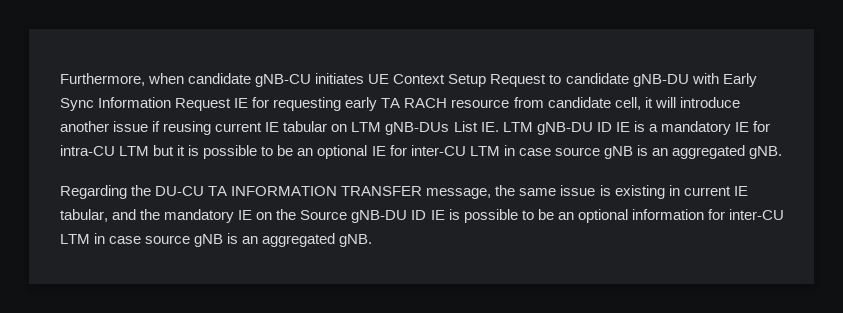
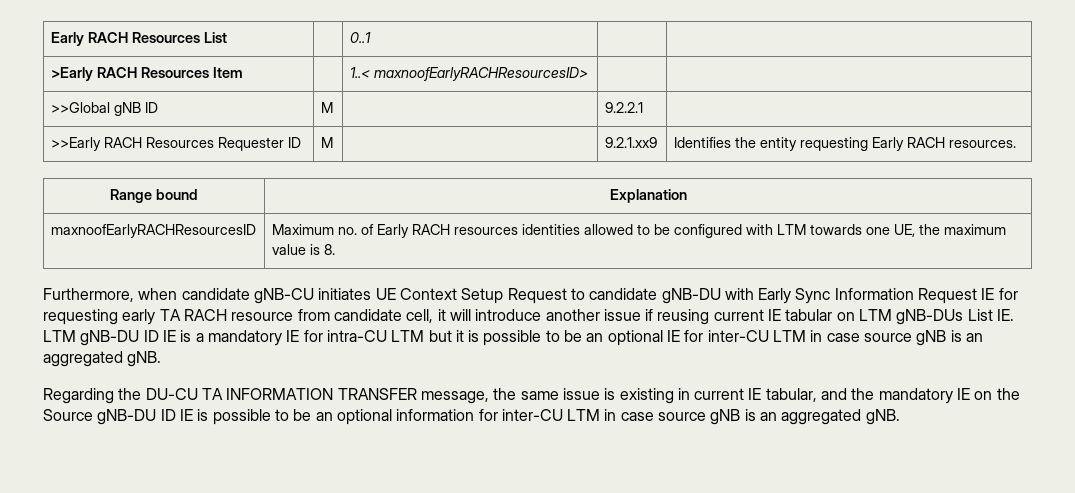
+ Early RACH Resources List | | 0..1 | |
+ >Early RACH Resources Item | | 1..< maxnoofEarlyRACHResourcesID> | |
+ >>Global gNB ID | M | | 9.2.2.1 |
+ >>Early RACH Resources Requester ID | M | | 9.2.1.xx9 | Identifies the entity requesting Early RACH resources.
+ Range bound | Explanation
+ maxnoofEarlyRACHResourcesID | Maximum no. of Early RACH resources identities allowed to be configured with LTM towards one UE, the maximum value is 8.

